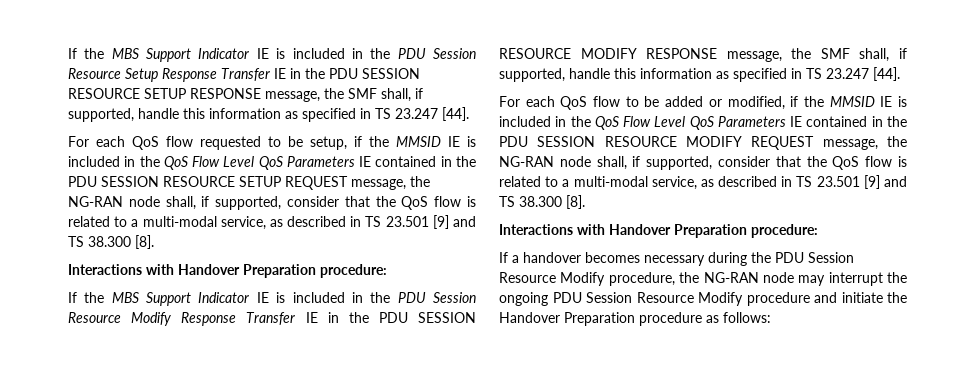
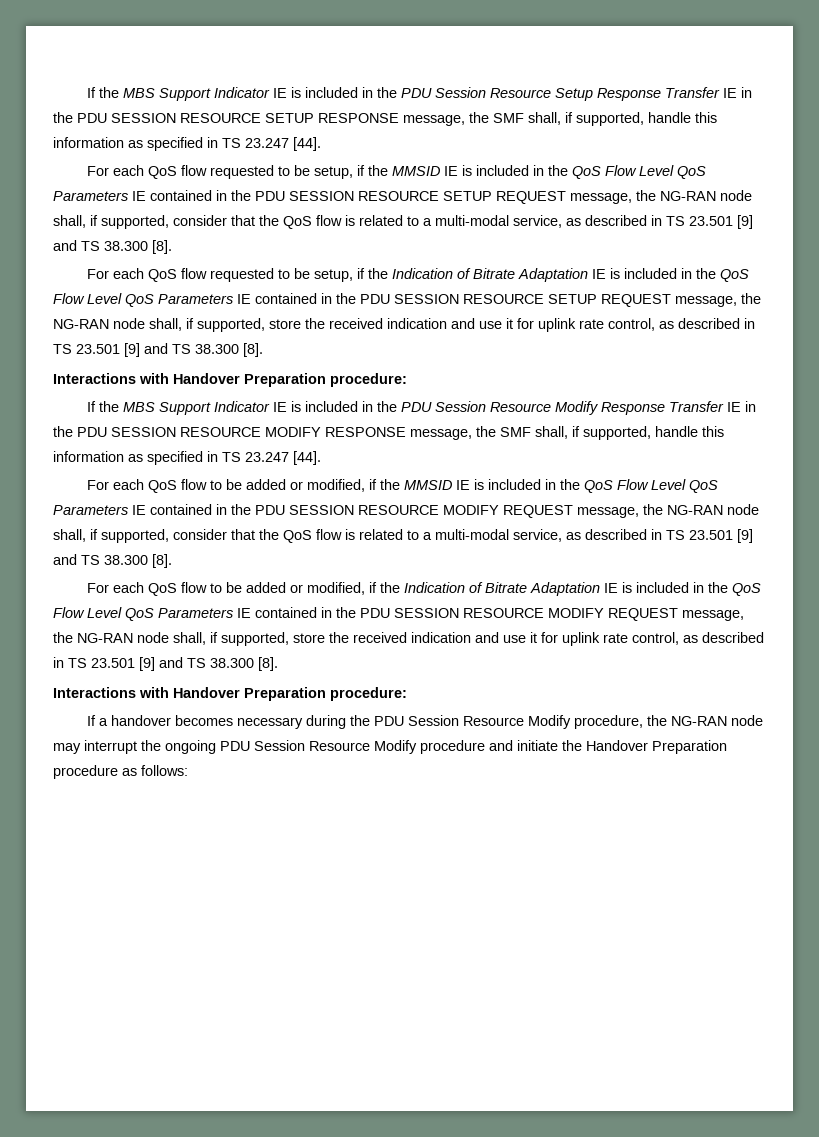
+ For each QoS flow requested to be setup, if the Indication of Bitrate Adaptation IE is included in the QoS Flow Level QoS Parameters IE contained in the PDU SESSION RESOURCE SETUP REQUEST message, the NG-RAN node shall, if supported, store the received indication and use it for uplink rate control, as described in TS 23.501 [9] and TS 38.300 [8].
+ For each QoS flow to be added or modified, if the Indication of Bitrate Adaptation IE is included in the QoS Flow Level QoS Parameters IE contained in the PDU SESSION RESOURCE MODIFY REQUEST message, the NG-RAN node shall, if supported, store the received indication and use it for uplink rate control, as described in TS 23.501 [9] and TS 38.300 [8].

